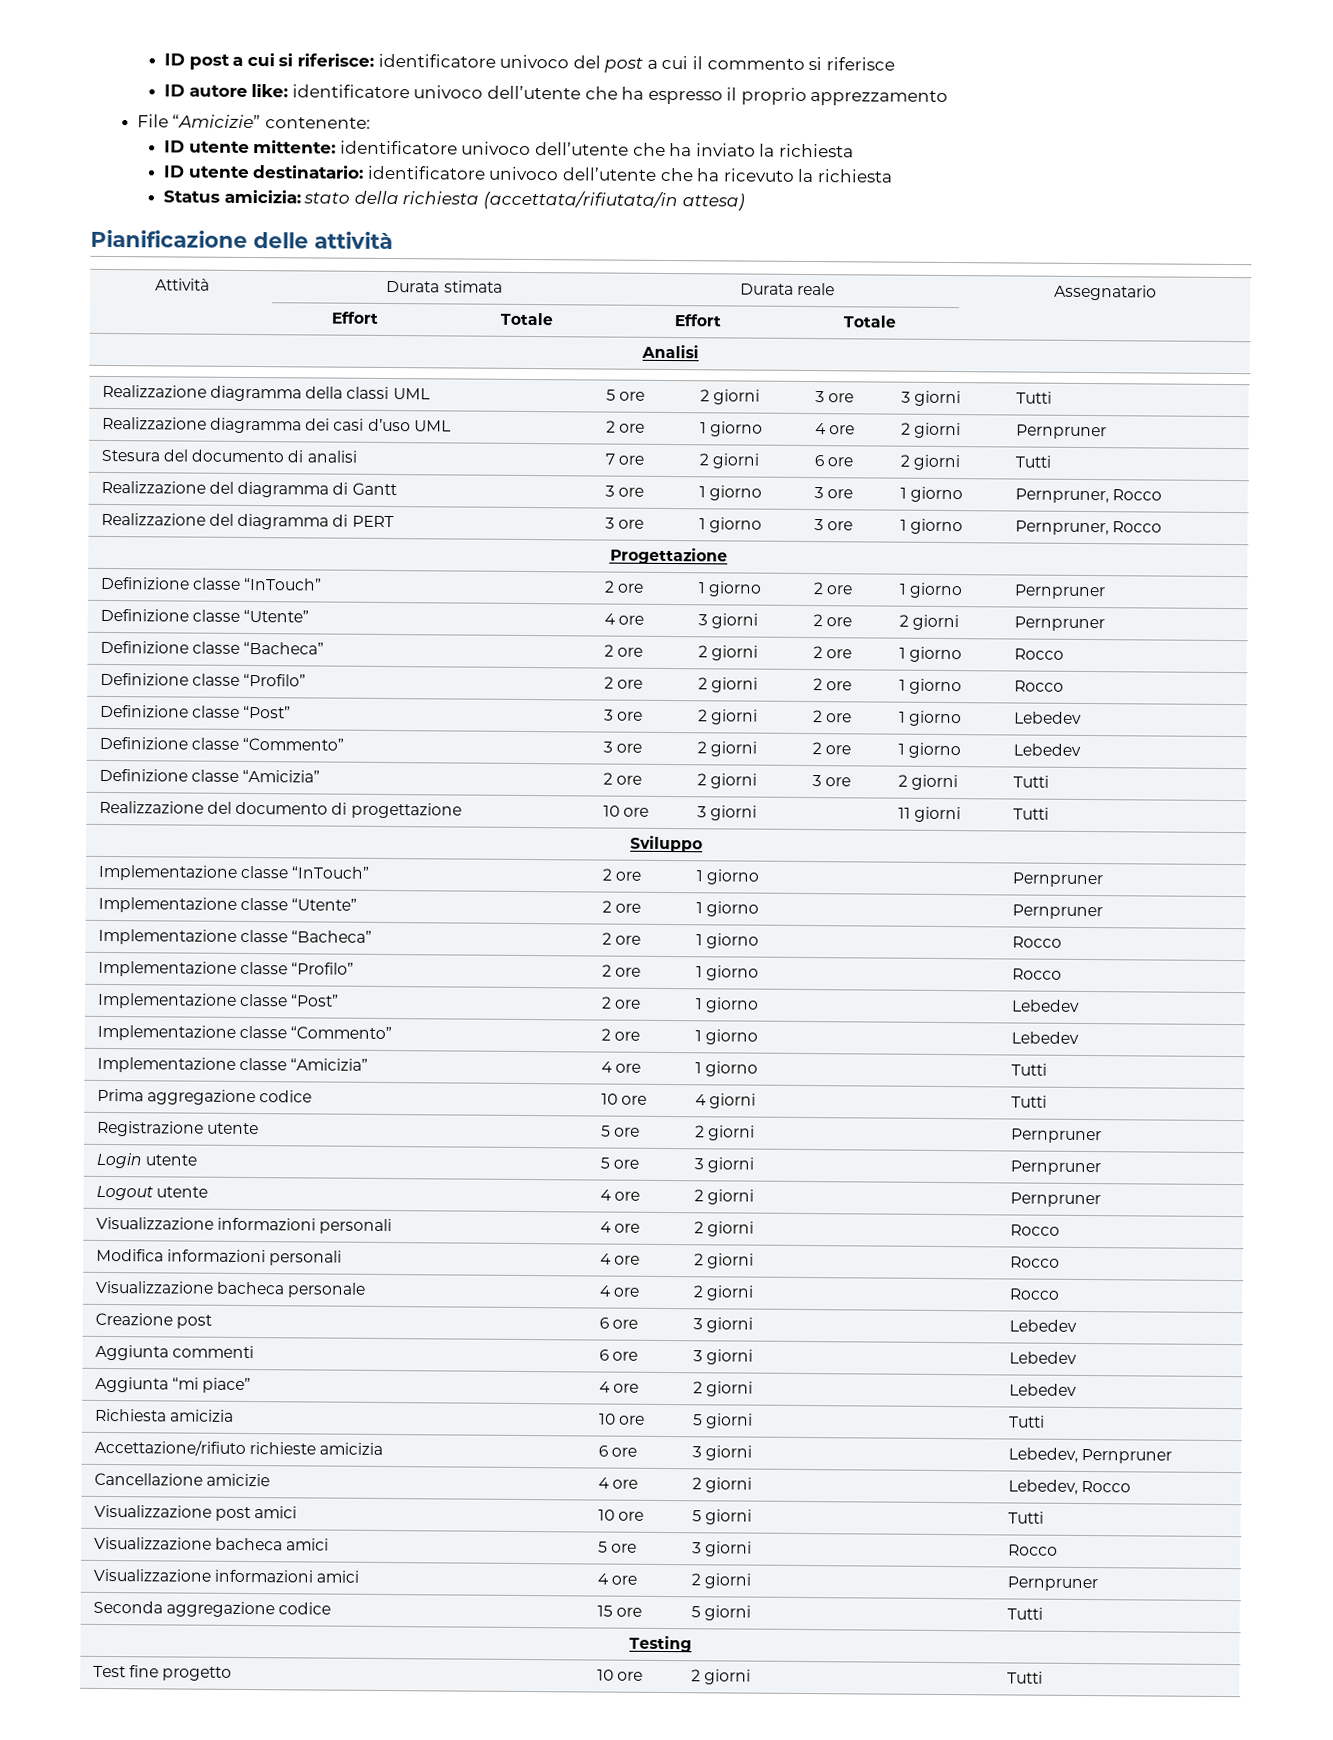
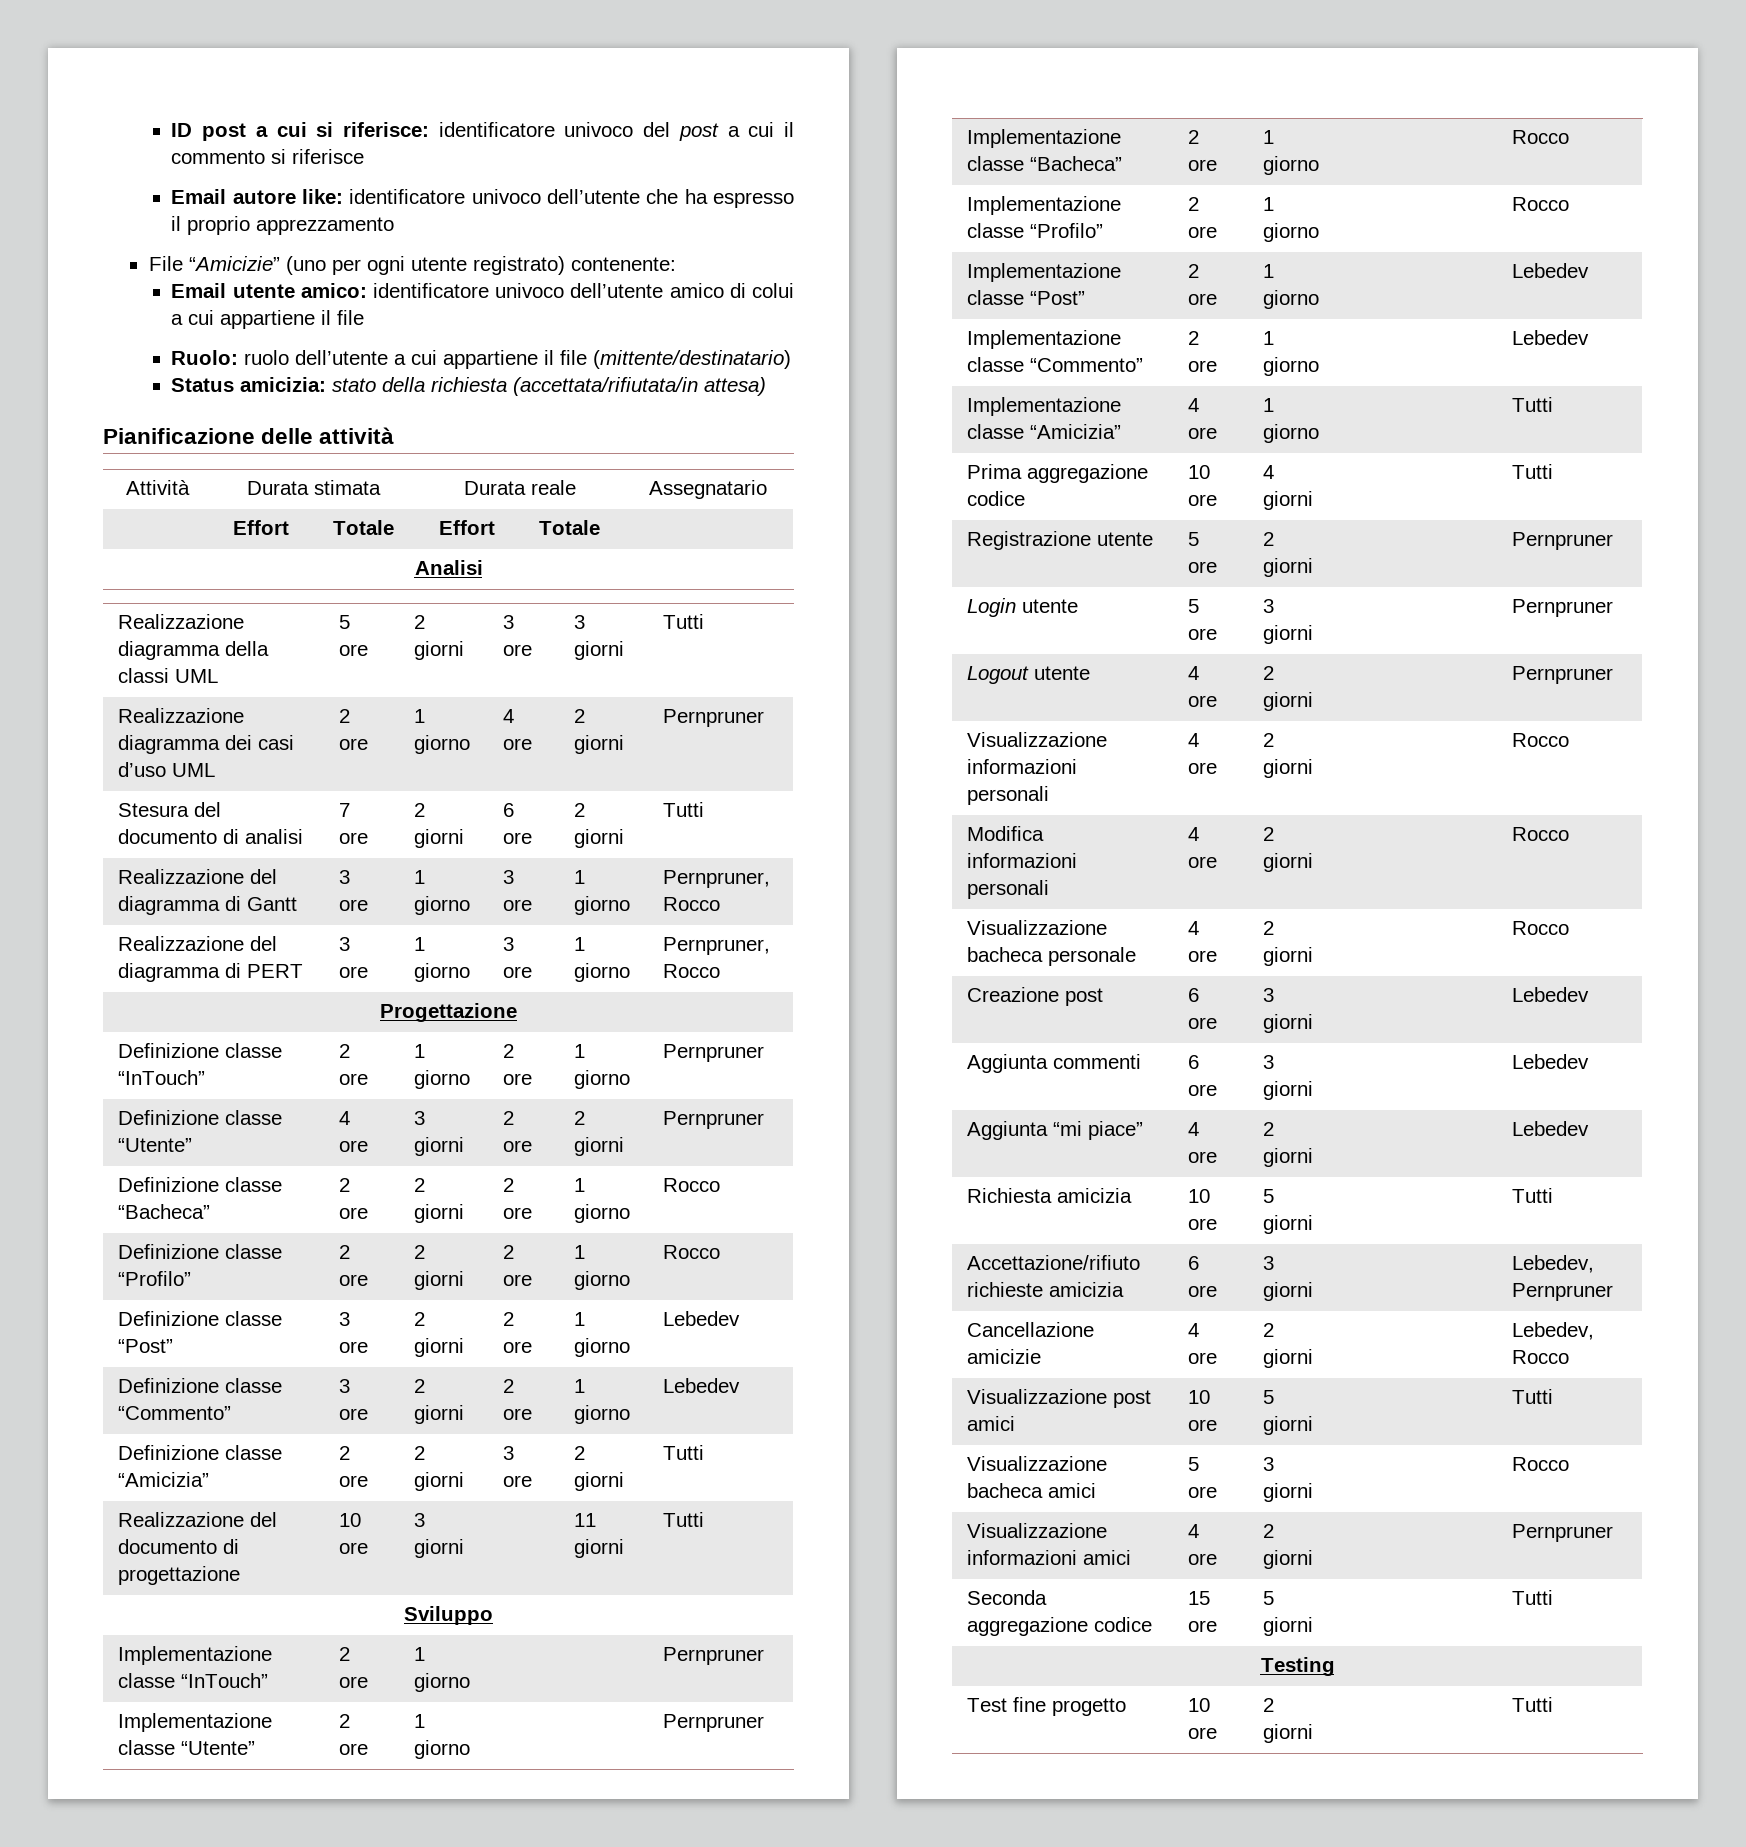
- ID autore like: identificatore univoco dell’utente che ha espresso il proprio apprezzamento
+ Email autore like: identificatore univoco dell’utente che ha espresso il proprio apprezzamento
- File “Amicizie” contenente:
- ID utente mittente: identificatore univoco dell’utente che ha inviato la richiesta
- ID utente destinatario: identificatore univoco dell’utente che ha ricevuto la richiesta
+ File “Amicizie” (uno per ogni utente registrato) contenente:
+ Email utente amico: identificatore univoco dell’utente amico di colui a cui appartiene il file
+ Ruolo: ruolo dell’utente a cui appartiene il file (mittente/destinatario)

